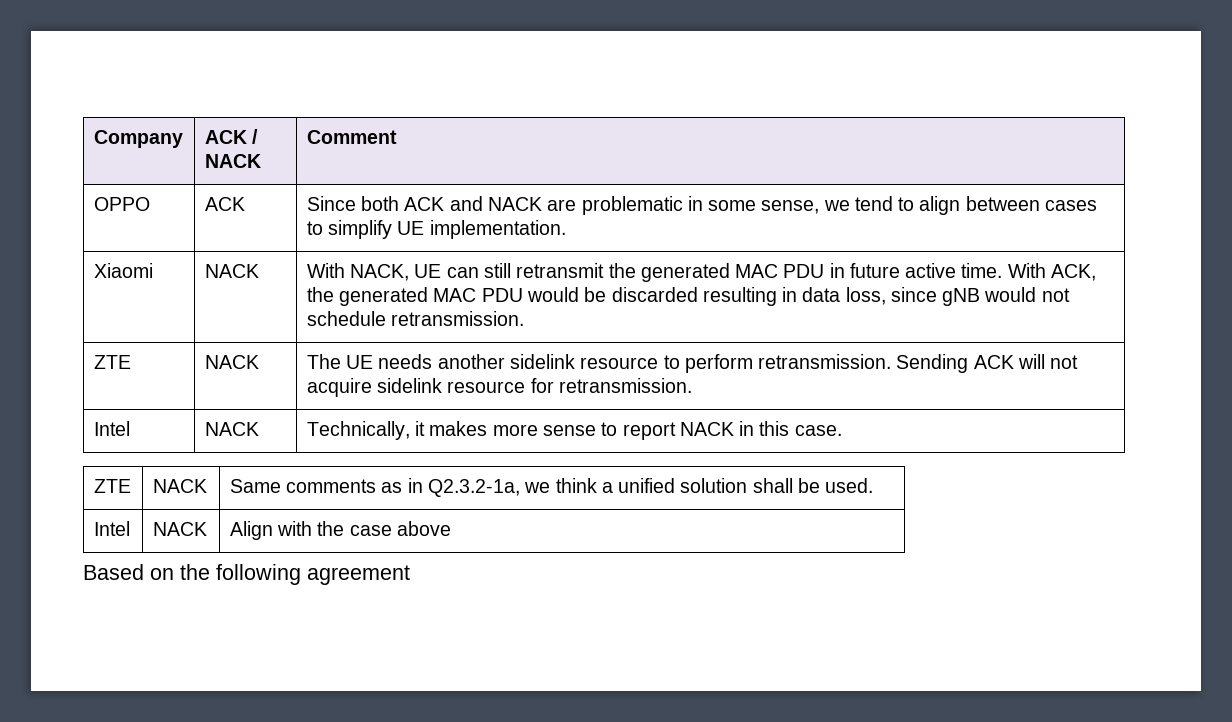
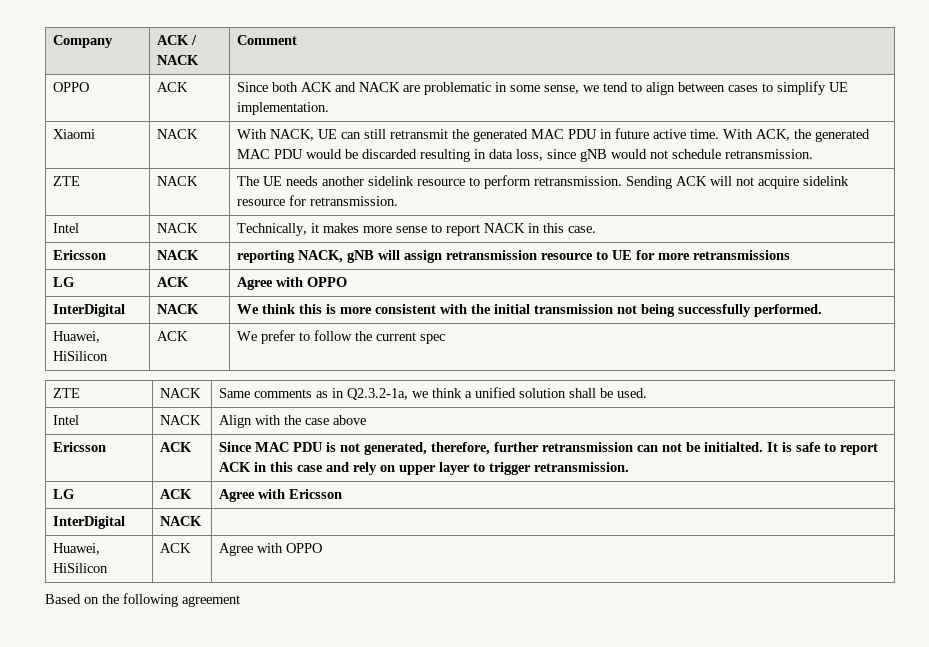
+ Ericsson | NACK | reporting NACK, gNB will assign retransmission resource to UE for more retransmissions
+ LG | ACK | Agree with OPPO
+ InterDigital | NACK | We think this is more consistent with the initial transmission not being successfully performed.
+ Huawei, HiSilicon | ACK | We prefer to follow the current spec
+ Ericsson | ACK | Since MAC PDU is not generated, therefore, further retransmission can not be initialted. It is safe to report ACK in this case and rely on upper layer to trigger retransmission.
+ LG | ACK | Agree with Ericsson
+ InterDigital | NACK |
+ Huawei, HiSilicon | ACK | Agree with OPPO

